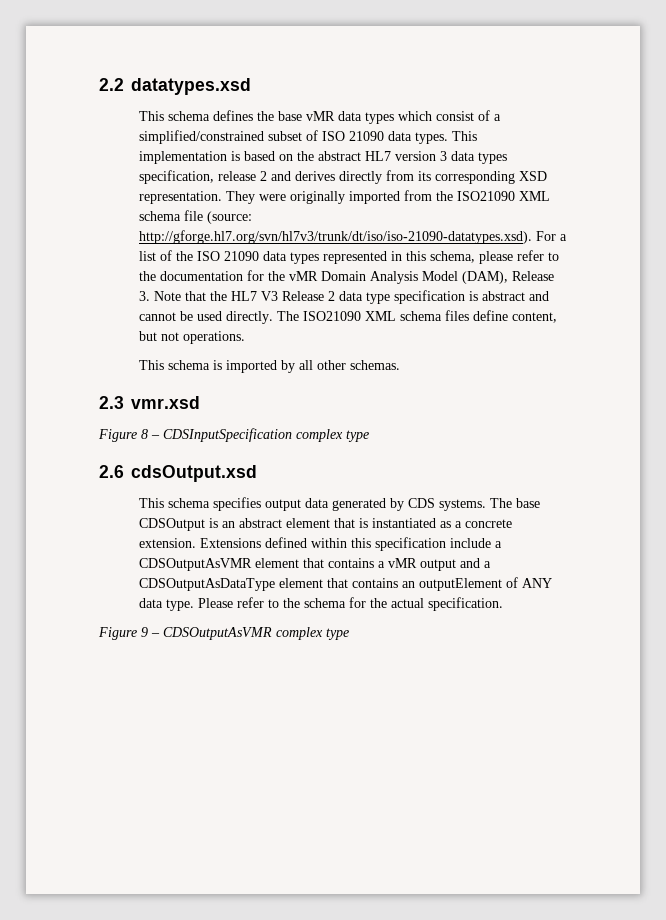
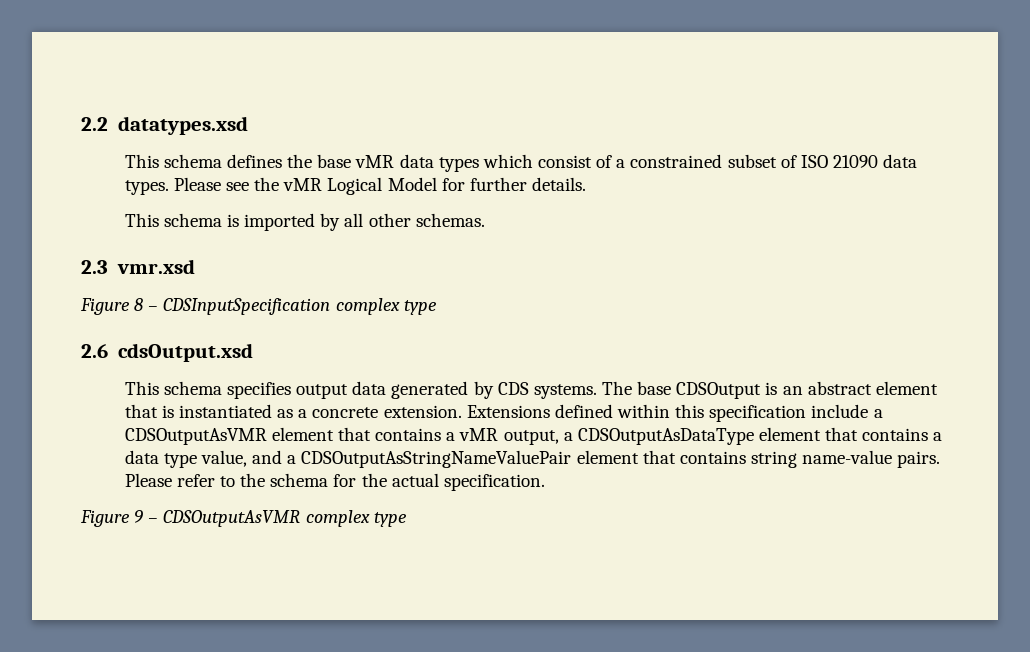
- This schema defines the base vMR data types which consist of a simplified/constrained subset of ISO 21090 data types.
+ This schema defines the base vMR data types which consist of a constrained subset of ISO 21090 data types.
- This implementation is based on the abstract HL7 version 3 data types specification, release 2 and derives directly from its corresponding XSD representation. They were originally imported from the ISO21090 XML schema file (source: http://gforge.hl7.org/svn/hl7v3/trunk/dt/iso/iso-21090-datatypes.xsd). For a list of the ISO 21090 data types represented in this schema, please refer to the documentation for the vMR Domain Analysis Model (DAM), Release 3. Note that the HL7 V3 Release 2 data type specification is abstract and cannot be used directly. The ISO21090 XML schema files define content, but not operations.
+ Please see the vMR Logical Model for further details.
- Extensions defined within this specification include a CDSOutputAsVMR element that contains a vMR output and a CDSOutputAsDataType element that contains an outputElement of ANY data type.
+ Extensions defined within this specification include a CDSOutputAsVMR element that contains a vMR output, a CDSOutputAsDataType element that contains a data type value, and a CDSOutputAsStringNameValuePair element that contains string name-value pairs.

